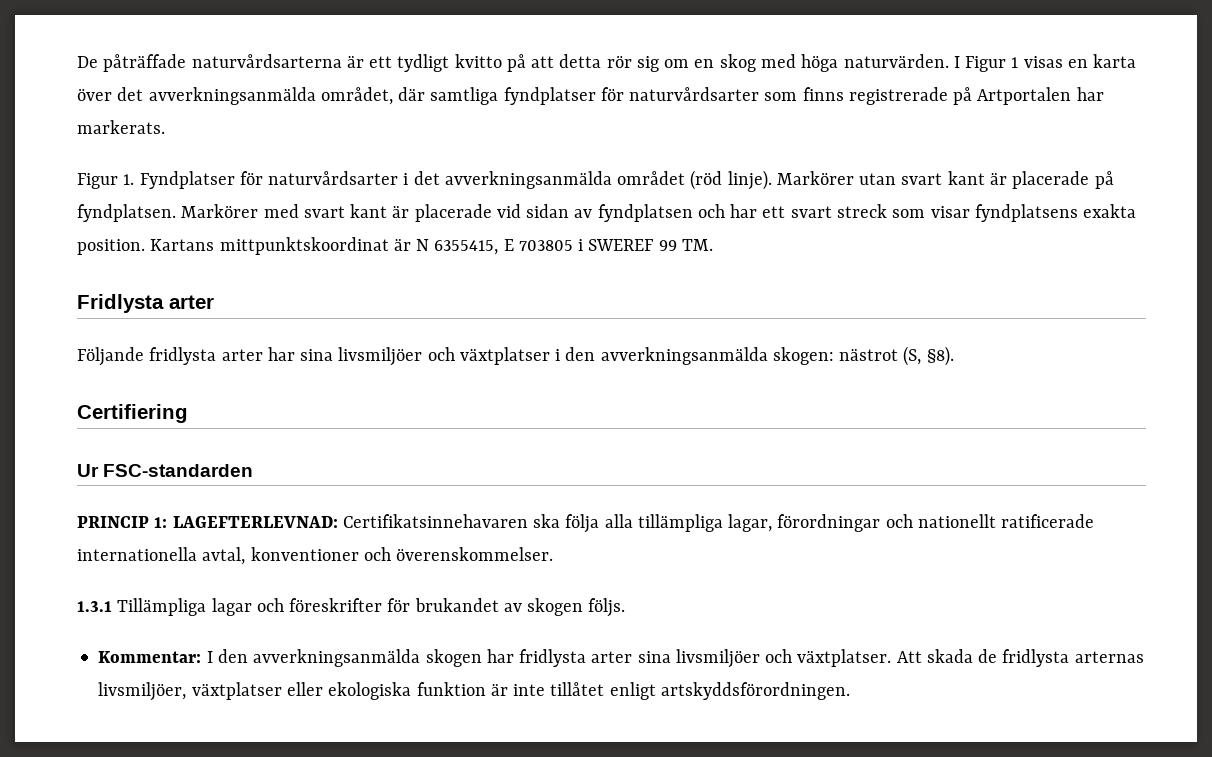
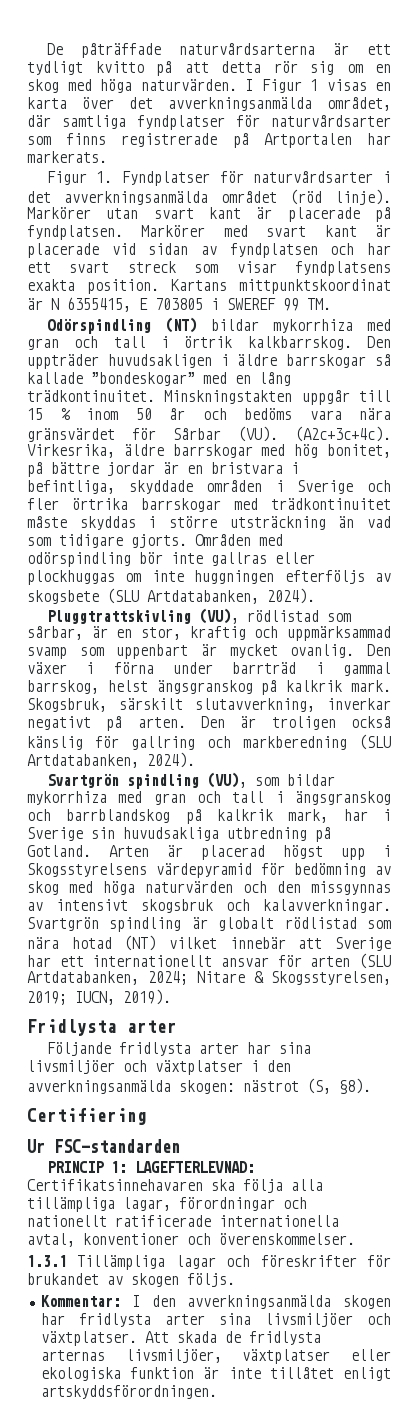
+ Odörspindling (NT) bildar mykorrhiza med gran och tall i örtrik kalkbarrskog. Den uppträder huvudsakligen i äldre barrskogar så kallade ”bondeskogar” med en lång trädkontinuitet. Minskningstakten uppgår till 15 % inom 50 år och bedöms vara nära gränsvärdet för Sårbar (VU). (A2c+3c+4c). Virkesrika, äldre barrskogar med hög bonitet, på bättre jordar är en bristvara i befintliga, skyddade områden i Sverige och fler örtrika barrskogar med trädkontinuitet måste skyddas i större utsträckning än vad som tidigare gjorts. Områden med odörspindling bör inte gallras eller plockhuggas om inte huggningen efterföljs av skogsbete (SLU Artdatabanken, 2024).
+ Pluggtrattskivling (VU), rödlistad som sårbar, är en stor, kraftig och uppmärksammad svamp som uppenbart är mycket ovanlig. Den växer i förna under barrträd i gammal barrskog, helst ängsgranskog på kalkrik mark. Skogsbruk, särskilt slutavverkning, inverkar negativt på arten. Den är troligen också känslig för gallring och markberedning (SLU Artdatabanken, 2024).
+ Svartgrön spindling (VU), som bildar mykorrhiza med gran och tall i ängsgranskog och barrblandskog på kalkrik mark, har i Sverige sin huvudsakliga utbredning på Gotland. Arten är placerad högst upp i Skogsstyrelsens värdepyramid för bedömning av skog med höga naturvärden och den missgynnas av intensivt skogsbruk och kalavverkningar. Svartgrön spindling är globalt rödlistad som nära hotad (NT) vilket innebär att Sverige har ett internationellt ansvar för arten (SLU Artdatabanken, 2024; Nitare & Skogsstyrelsen, 2019; IUCN, 2019).

